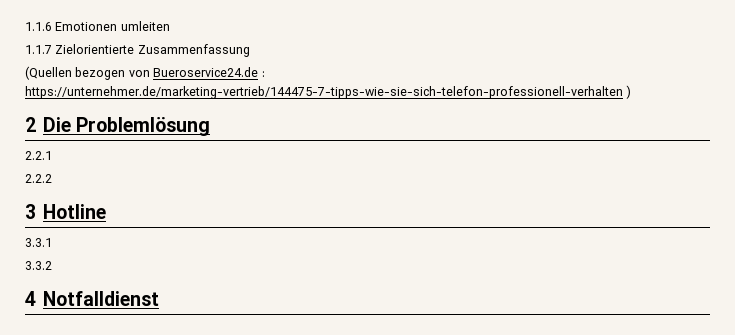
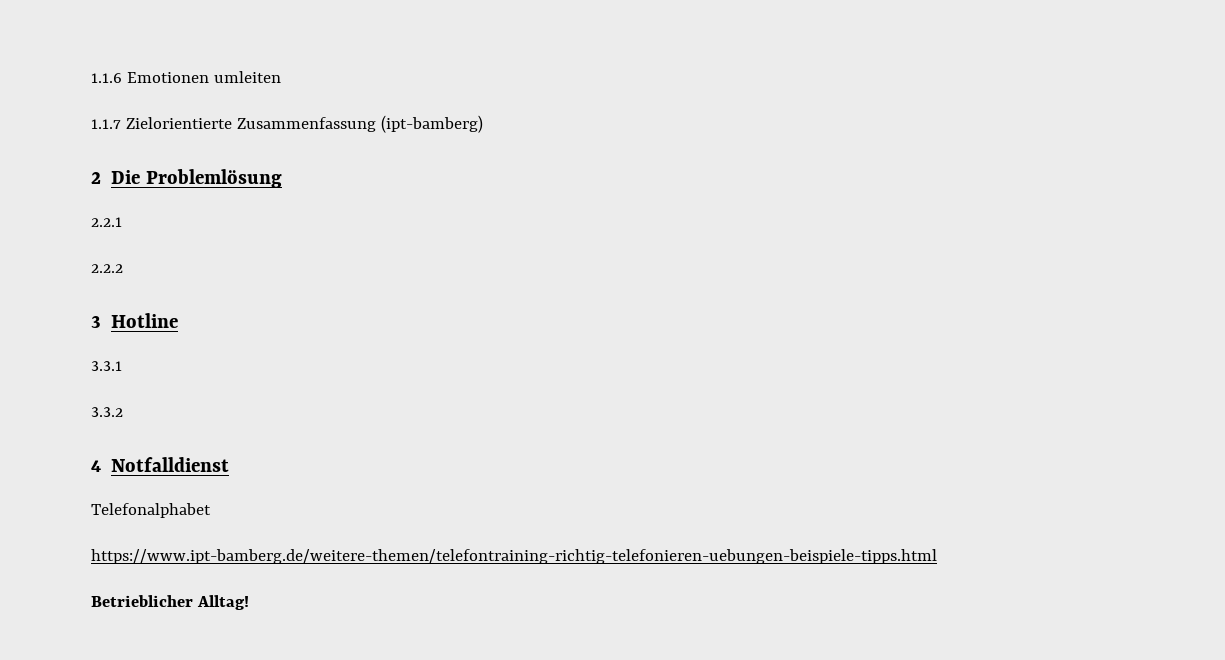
- 1.1.7 Zielorientierte Zusammenfassung
- (Quellen bezogen von Bueroservice24.de : https://unternehmer.de/marketing-vertrieb/144475-7-tipps-wie-sie-sich-telefon-professionell-verhalten )
+ 1.1.7 Zielorientierte Zusammenfassung (ipt-bamberg)
+ Telefonalphabet
+ https://www.ipt-bamberg.de/weitere-themen/telefontraining-richtig-telefonieren-uebungen-beispiele-tipps.html
+ Betrieblicher Alltag!

